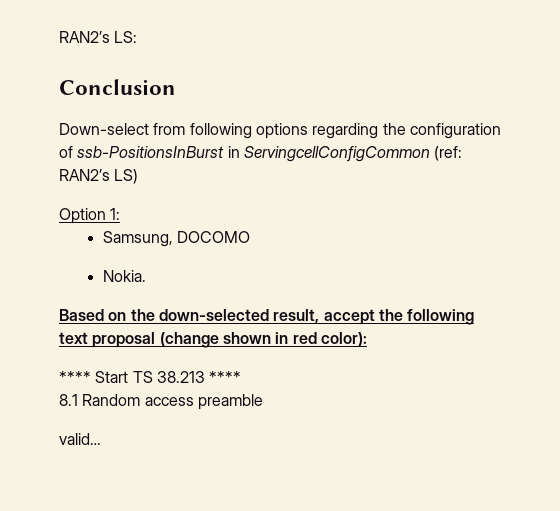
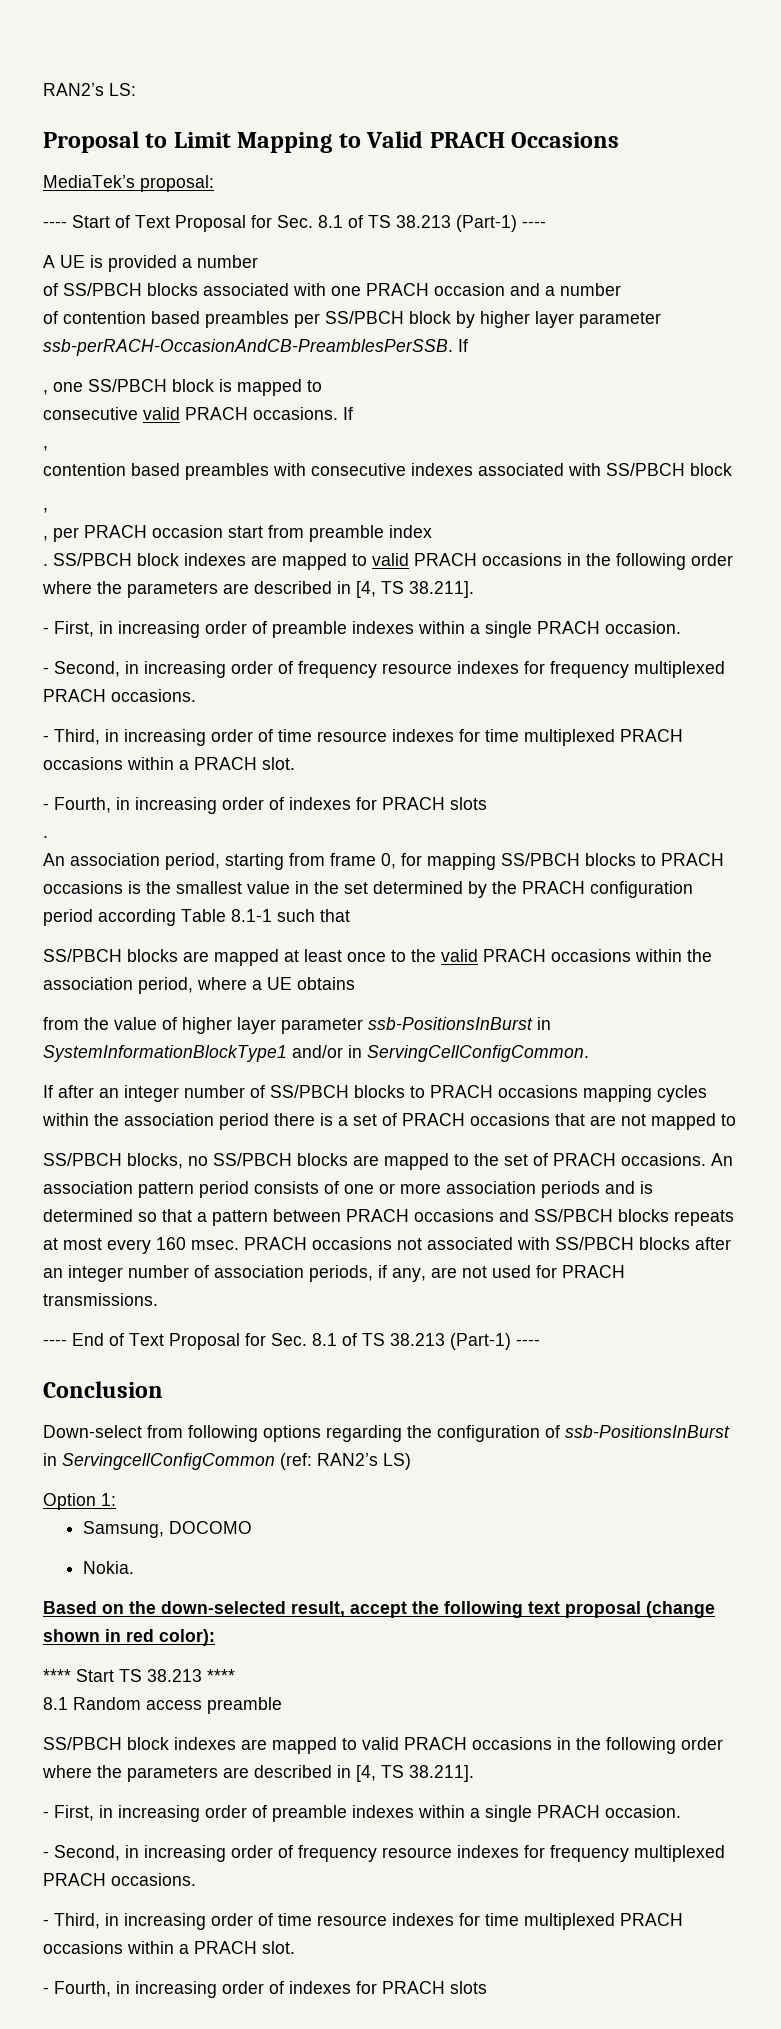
+ Proposal to Limit Mapping to Valid PRACH Occasions
+ MediaTek’s proposal:
+ ---- Start of Text Proposal for Sec. 8.1 of TS 38.213 (Part-1) ----
+ A UE is provided a number
+ of SS/PBCH blocks associated with one PRACH occasion and a number
+ of contention based preambles per SS/PBCH block by higher layer parameter ssb-perRACH-OccasionAndCB-PreamblesPerSSB. If
+ , one SS/PBCH block is mapped to
+ consecutive valid PRACH occasions. If
+ ,
+ contention based preambles with consecutive indexes associated with SS/PBCH block
+ ,
+ , per PRACH occasion start from preamble index
+ . SS/PBCH block indexes are mapped to valid PRACH occasions in the following order where the parameters are described in [4, TS 38.211].
+ - First, in increasing order of preamble indexes within a single PRACH occasion.
+ - Second, in increasing order of frequency resource indexes for frequency multiplexed PRACH occasions.
+ - Third, in increasing order of time resource indexes for time multiplexed PRACH occasions within a PRACH slot.
+ - Fourth, in increasing order of indexes for PRACH slots
+ .
+ An association period, starting from frame 0, for mapping SS/PBCH blocks to PRACH occasions is the smallest value in the set determined by the PRACH configuration period according Table 8.1-1 such that
+ SS/PBCH blocks are mapped at least once to the valid PRACH occasions within the association period, where a UE obtains
+ from the value of higher layer parameter ssb-PositionsInBurst in SystemInformationBlockType1 and/or in ServingCellConfigCommon.
+ If after an integer number of SS/PBCH blocks to PRACH occasions mapping cycles within the association period there is a set of PRACH occasions that are not mapped to
+ SS/PBCH blocks, no SS/PBCH blocks are mapped to the set of PRACH occasions. An association pattern period consists of one or more association periods and is determined so that a pattern between PRACH occasions and SS/PBCH blocks repeats at most every 160 msec. PRACH occasions not associated with SS/PBCH blocks after an integer number of association periods, if any, are not used for PRACH transmissions.
+ ---- End of Text Proposal for Sec. 8.1 of TS 38.213 (Part-1) ----
  8.1 Random access preamble
- valid…
+ SS/PBCH block indexes are mapped to valid PRACH occasions in the following order where the parameters are described in [4, TS 38.211].
+ - First, in increasing order of preamble indexes within a single PRACH occasion.
+ - Second, in increasing order of frequency resource indexes for frequency multiplexed PRACH occasions.
+ - Third, in increasing order of time resource indexes for time multiplexed PRACH occasions within a PRACH slot.
+ - Fourth, in increasing order of indexes for PRACH slots

